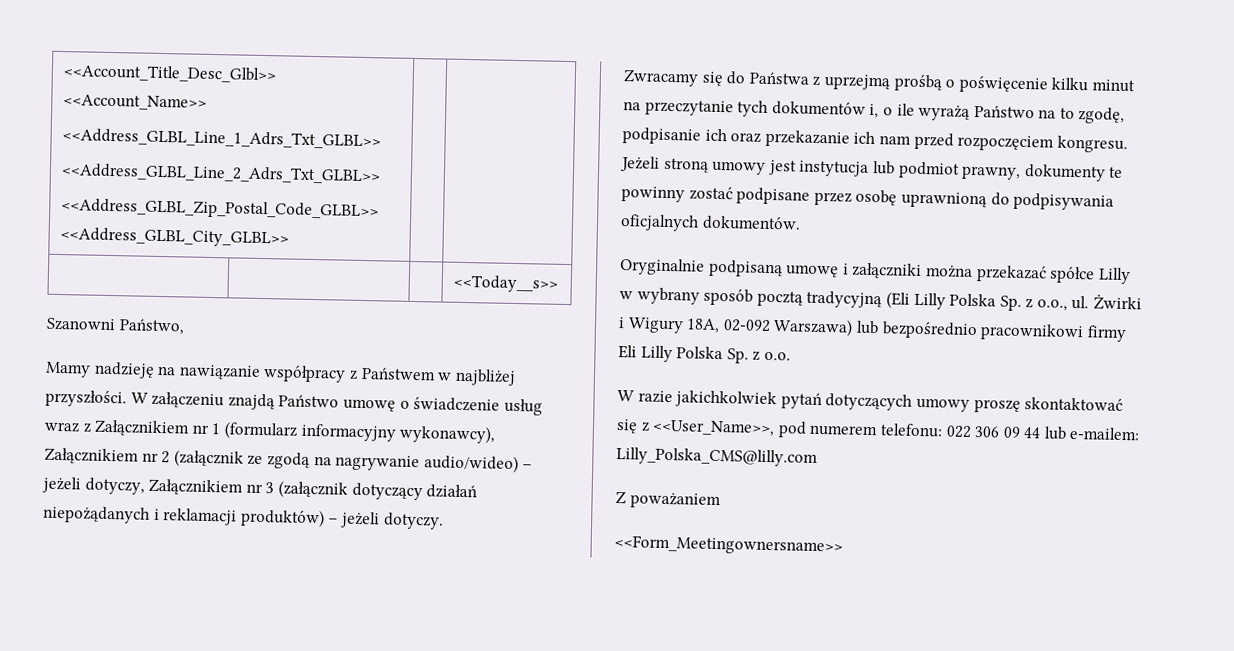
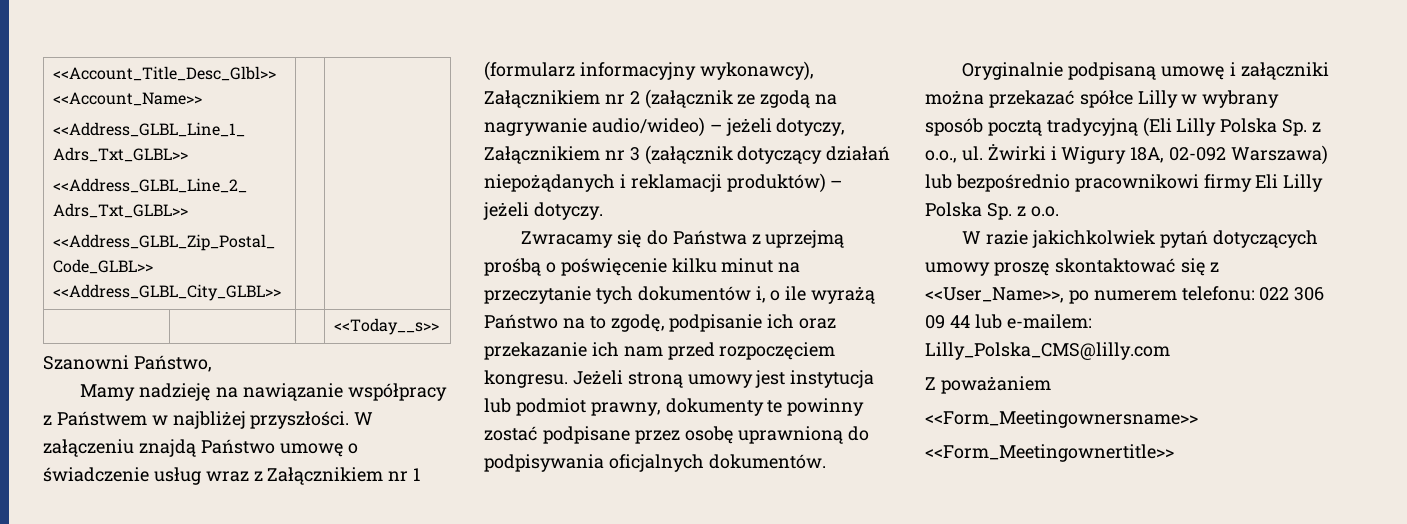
- W razie jakichkolwiek pytań dotyczących umowy proszę skontaktować się z <<User_Name>>, pod numerem telefonu: 022 306 09 44 lub e-mailem: Lilly_Polska_CMS@lilly.com
+ W razie jakichkolwiek pytań dotyczących umowy proszę skontaktować się z <<User_Name>>, po numerem telefonu: 022 306 09 44 lub e-mailem: Lilly_Polska_CMS@lilly.com
+ <<Form_Meetingownertitle>>

